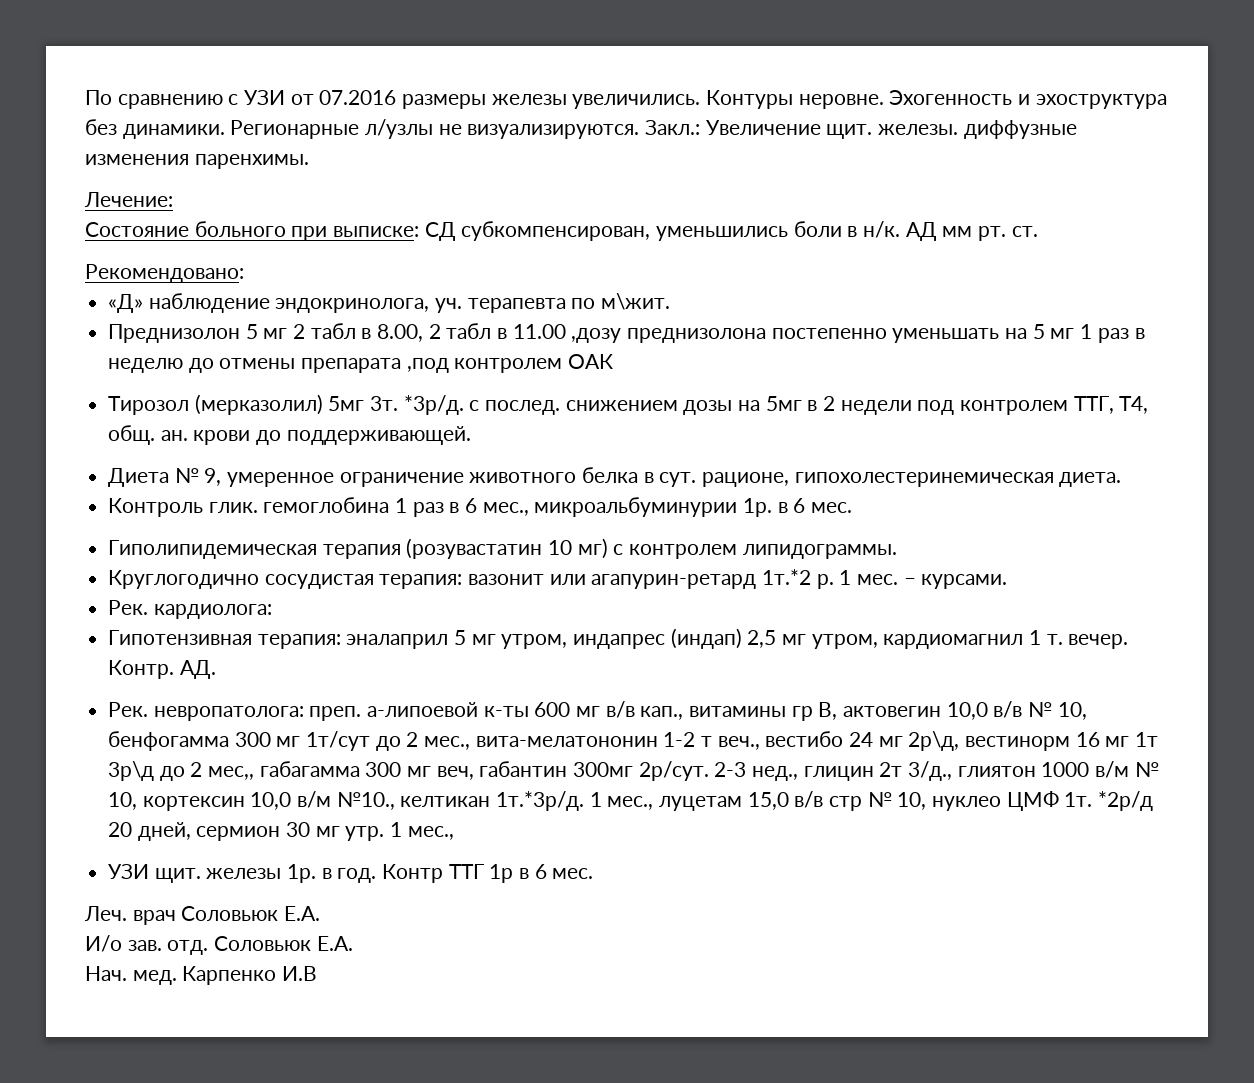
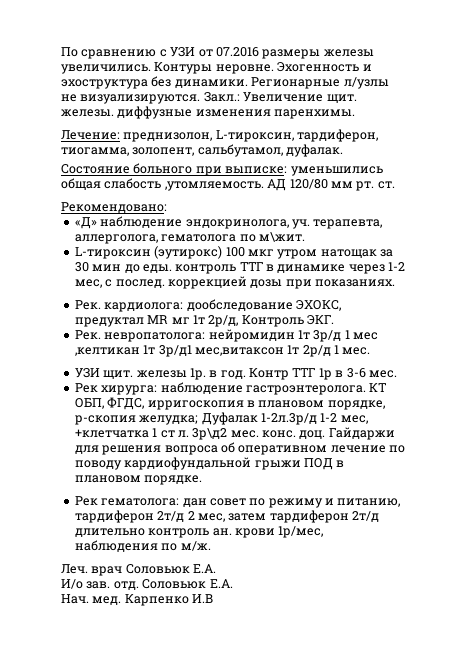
- Лечение:
- Состояние больного при выписке: СД субкомпенсирован, уменьшились боли в н/к. АД мм рт. ст.
+ Лечение: преднизолон, L-тироксин, тардиферон, тиогамма, золопент, сальбутамол, дуфалак.
+ Состояние больного при выписке: уменьшились общая слабость ,утомляемость. АД 120/80 мм рт. ст.
- «Д» наблюдение эндокринолога, уч. терапевта по м\жит.
+ «Д» наблюдение эндокринолога, уч. терапевта, аллерголога, гематолога по м\жит.
- Преднизолон 5 мг 2 табл в 8.00, 2 табл в 11.00 ,дозу преднизолона постепенно уменьшать на 5 мг 1 раз в неделю до отмены препарата ,под контролем ОАК
- Тирозол (мерказолил) 5мг 3т. *3р/д. с послед. снижением дозы на 5мг в 2 недели под контролем ТТГ, Т4, общ. ан. крови до поддерживающей.
- Диета № 9, умеренное ограничение животного белка в сут. рационе, гипохолестеринемическая диета.
- Контроль глик. гемоглобина 1 раз в 6 мес., микроальбуминурии 1р. в 6 мес.
- Гиполипидемическая терапия (розувастатин 10 мг) с контролем липидограммы.
- Круглогодично сосудистая терапия: вазонит или агапурин-ретард 1т.*2 р. 1 мес. – курсами.
- Рек. кардиолога:
- Гипотензивная терапия: эналаприл 5 мг утром, индапрес (индап) 2,5 мг утром, кардиомагнил 1 т. вечер. Контр. АД.
- Рек. невропатолога: преп. а-липоевой к-ты 600 мг в/в кап., витамины гр В, актовегин 10,0 в/в № 10, бенфогамма 300 мг 1т/сут до 2 мес., вита-мелатононин 1-2 т веч., вестибо 24 мг 2р\д, вестинорм 16 мг 1т 3р\д до 2 мес,, габагамма 300 мг веч, габантин 300мг 2р/сут. 2-3 нед., глицин 2т 3/д., глиятон 1000 в/м № 10, кортексин 10,0 в/м №10., келтикан 1т.*3р/д. 1 мес., луцетам 15,0 в/в стр № 10, нуклео ЦМФ 1т. *2р/д 20 дней, сермион 30 мг утр. 1 мес.,
+ L-тироксин (эутирокс) 100 мкг утром натощак за 30 мин до еды. контроль ТТГ в динамике через 1-2 мес, с послед. коррекцией дозы при показаниях.
+ Рек. кардиолога: дообследование ЭХОКС, предуктал MR мг 1т 2р/д, Контроль ЭКГ.
+ Рек. невропатолога: нейромидин 1т 3р/д 1 мес ,келтикан 1т 3р/д1 мес,витаксон 1т 2р/д 1 мес.
- Контр ТТГ 1р в 6 мес.
+ Контр ТТГ 1р в 3-6 мес.
+ Рек хирурга: наблюдение гастроэнтеролога. КТ ОБП, ФГДС, ирригоскопия в плановом порядке, р-скопия желудка; Дуфалак 1-2л.3р/д 1-2 мес, +клетчатка 1 ст л. 3р\д2 мес. конс. доц. Гайдаржи для решения вопроса об оперативном лечение по поводу кардиофундальной грыжи ПОД в плановом порядке.
+ Рек гематолога: дан совет по режиму и питанию, тардиферон 2т/д 2 мес, затем тардиферон 2т/д длительно контроль ан. крови 1р/мес, наблюдения по м/ж.

